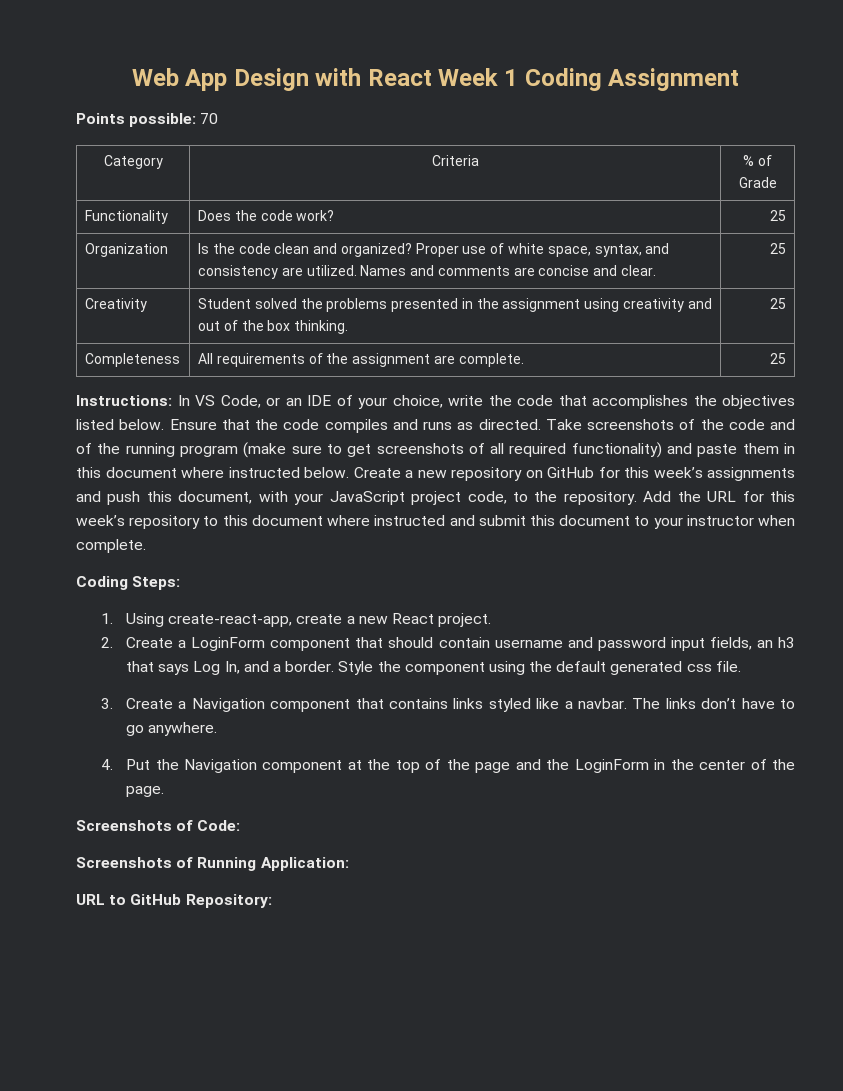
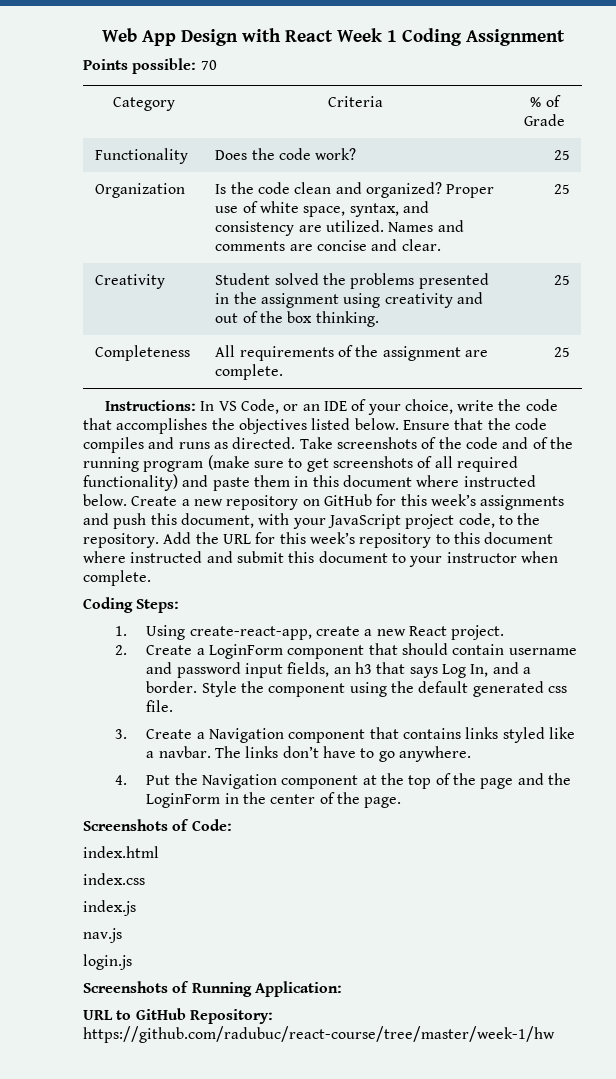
+ index.html
+ index.css
+ index.js
+ nav.js
+ login.js
- URL to GitHub Repository:
+ URL to GitHub Repository: https://github.com/radubuc/react-course/tree/master/week-1/hw

